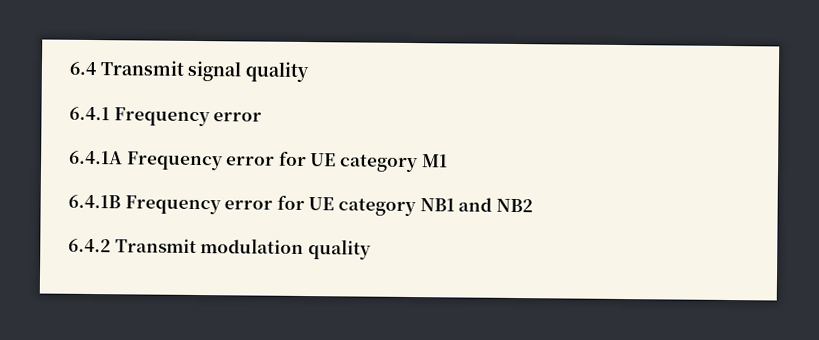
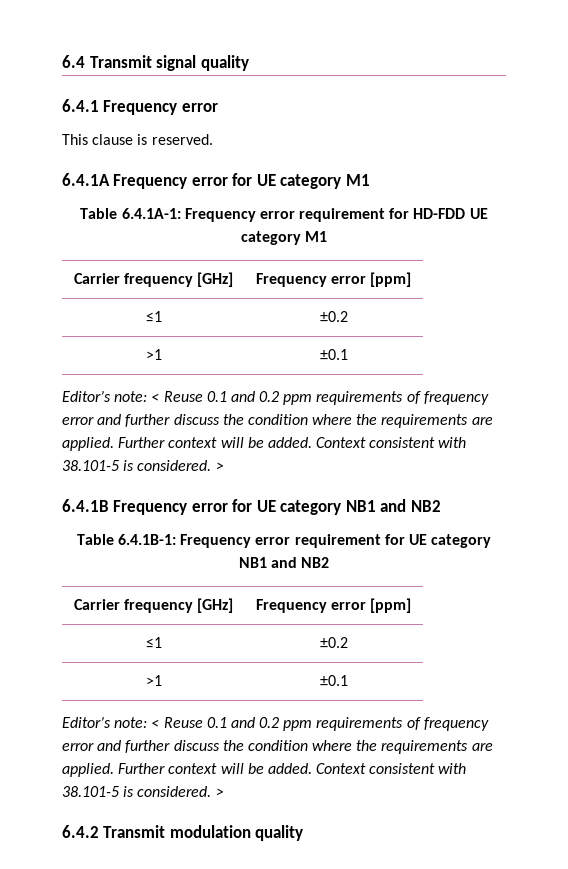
+ This clause is reserved.
+ Table 6.4.1A-1: Frequency error requirement for HD-FDD UE category M1
+ Carrier frequency [GHz] | Frequency error [ppm]
+ ≤1 | ±0.2
+ >1 | ±0.1
+ Editor’s note: < Reuse 0.1 and 0.2 ppm requirements of frequency error and further discuss the condition where the requirements are applied. Further context will be added. Context consistent with 38.101-5 is considered. >
+ Table 6.4.1B-1: Frequency error requirement for UE category NB1 and NB2
+ Carrier frequency [GHz] | Frequency error [ppm]
+ ≤1 | ±0.2
+ >1 | ±0.1
+ Editor’s note: < Reuse 0.1 and 0.2 ppm requirements of frequency error and further discuss the condition where the requirements are applied. Further context will be added. Context consistent with 38.101-5 is considered. >

